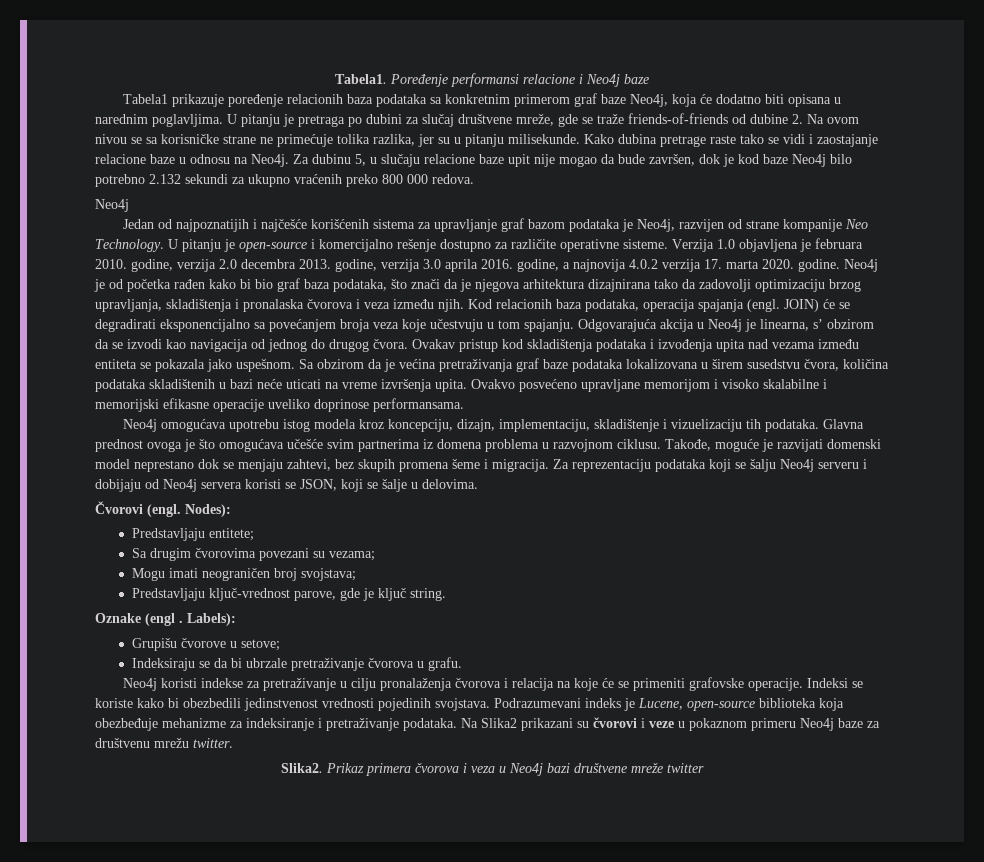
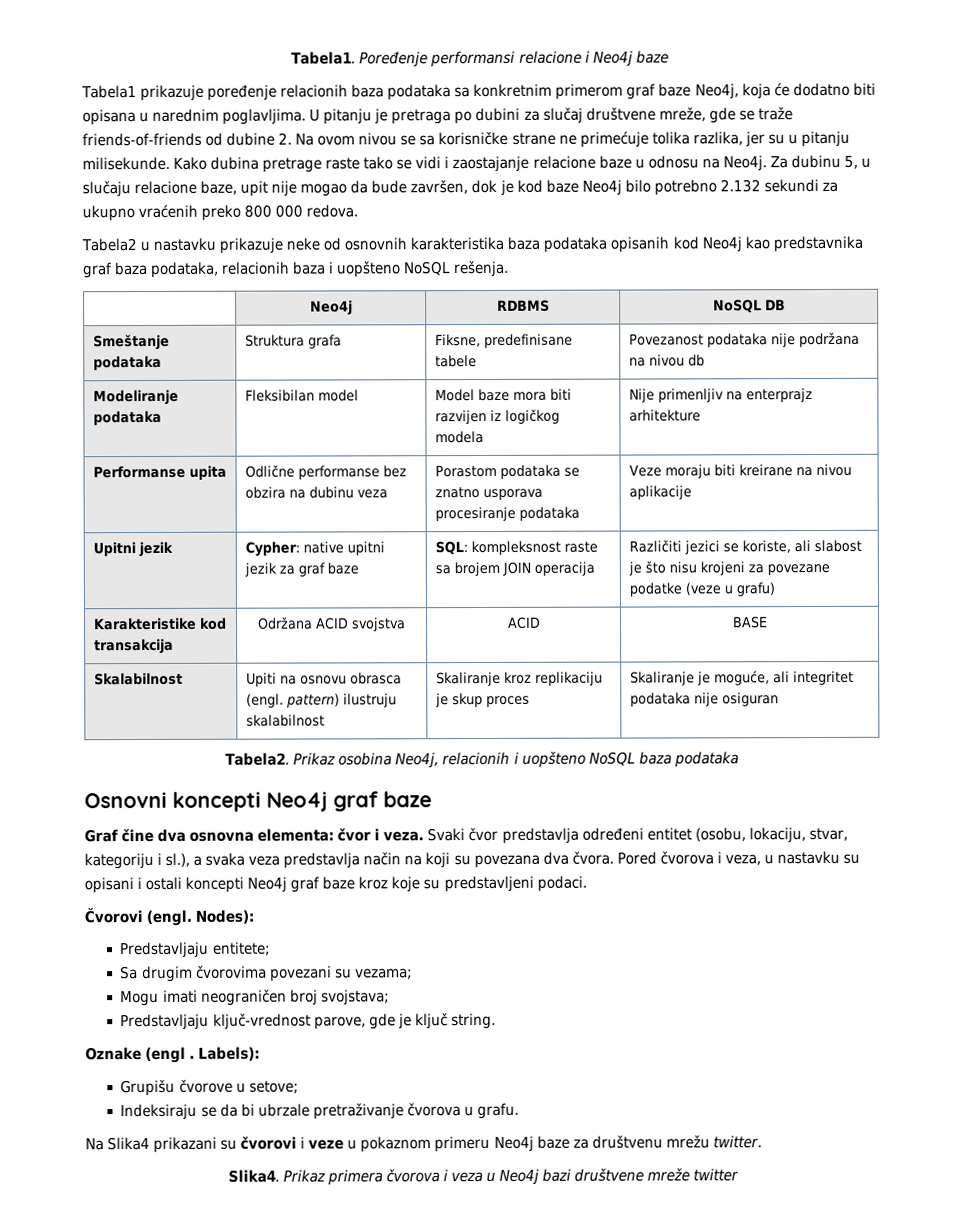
- Za dubinu 5, u slučaju relacione baze upit nije mogao da bude završen, dok je kod baze Neo4j bilo potrebno 2.132 sekundi za ukupno vraćenih preko 800 000 redova.
- Neo4j
- Jedan od najpoznatijih i najčešće korišćenih sistema za upravljanje graf bazom podataka je Neo4j, razvijen od strane kompanije Neo Technology. U pitanju je open-source i komercijalno rešenje dostupno za različite operativne sisteme. Verzija 1.0 objavljena je februara 2010. godine, verzija 2.0 decembra 2013. godine, verzija 3.0 aprila 2016. godine, a najnovija 4.0.2 verzija 17. marta 2020. godine. Neo4j je od početka rađen kako bi bio graf baza podataka, što znači da je njegova arhitektura dizajnirana tako da zadovolji optimizaciju brzog upravljanja, skladištenja i pronalaska čvorova i veza između njih. Kod relacionih baza podataka, operacija spajanja (engl. JOIN) će se degradirati eksponencijalno sa povećanjem broja veza koje učestvuju u tom spajanju. Odgovarajuća akcija u Neo4j je linearna, s’ obzirom da se izvodi kao navigacija od jednog do drugog čvora. Ovakav pristup kod skladištenja podataka i izvođenja upita nad vezama između entiteta se pokazala jako uspešnom. Sa obzirom da je većina pretraživanja graf baze podataka lokalizovana u širem susedstvu čvora, količina podataka skladištenih u bazi neće uticati na vreme izvršenja upita. Ovakvo posvećeno upravljane memorijom i visoko skalabilne i memorijski efikasne operacije uveliko doprinose performansama.
- Neo4j omogućava upotrebu istog modela kroz koncepciju, dizajn, implementaciju, skladištenje i vizuelizaciju tih podataka. Glavna prednost ovoga je što omogućava učešće svim partnerima iz domena problema u razvojnom ciklusu. Takođe, moguće je razvijati domenski model neprestano dok se menjaju zahtevi, bez skupih promena šeme i migracija. Za reprezentaciju podataka koji se šalju Neo4j serveru i dobijaju od Neo4j servera koristi se JSON, koji se šalje u delovima.
+ Za dubinu 5, u slučaju relacione baze, upit nije mogao da bude završen, dok je kod baze Neo4j bilo potrebno 2.132 sekundi za ukupno vraćenih preko 800 000 redova.
+ Tabela2 u nastavku prikazuje neke od osnovnih karakteristika baza podataka opisanih kod Neo4j kao predstavnika graf baza podataka, relacionih baza i uopšteno NoSQL rešenja.
+ | Neo4j | RDBMS | NoSQL DB
+ Smeštanje podataka | Struktura grafa | Fiksne, predefinisane tabele | Povezanost podataka nije podržana na nivou db
+ Modeliranje podataka | Fleksibilan model | Model baze mora biti razvijen iz logičkog modela | Nije primenljiv na enterprajz arhitekture
+ Performanse upita | Odlične performanse bez obzira na dubinu veza | Porastom podataka se znatno usporava procesiranje podataka | Veze moraju biti kreirane na nivou aplikacije
+ Upitni jezik | Cypher: native upitni jezik za graf baze | SQL: kompleksnost raste sa brojem JOIN operacija | Različiti jezici se koriste, ali slabost je što nisu krojeni za povezane podatke (veze u grafu)
+ Karakteristike kod transakcija | Održana ACID svojstva | ACID | BASE
+ Skalabilnost | Upiti na osnovu obrasca (engl. pattern) ilustruju skalabilnost | Skaliranje kroz replikaciju je skup proces | Skaliranje je moguće, ali integritet podataka nije osiguran
+ Tabela2. Prikaz osobina Neo4j, relacionih i uopšteno NoSQL baza podataka
+ Osnovni koncepti Neo4j graf baze
+ Graf čine dva osnovna elementa: čvor i veza. Svaki čvor predstavlja određeni entitet (osobu, lokaciju, stvar, kategoriju i sl.), a svaka veza predstavlja način na koji su povezana dva čvora. Pored čvorova i veza, u nastavku su opisani i ostali koncepti Neo4j graf baze kroz koje su predstavljeni podaci.
- Neo4j koristi indekse za pretraživanje u cilju pronalaženja čvorova i relacija na koje će se primeniti grafovske operacije. Indeksi se koriste kako bi obezbedili jedinstvenost vrednosti pojedinih svojstava. Podrazumevani indeks je Lucene, open-source biblioteka koja obezbeđuje mehanizme za indeksiranje i pretraživanje podataka. Na Slika2 prikazani su čvorovi i veze u pokaznom primeru Neo4j baze za društvenu mrežu twitter.
+ Na Slika4 prikazani su čvorovi i veze u pokaznom primeru Neo4j baze za društvenu mrežu twitter.
- Slika2.
+ Slika4.

